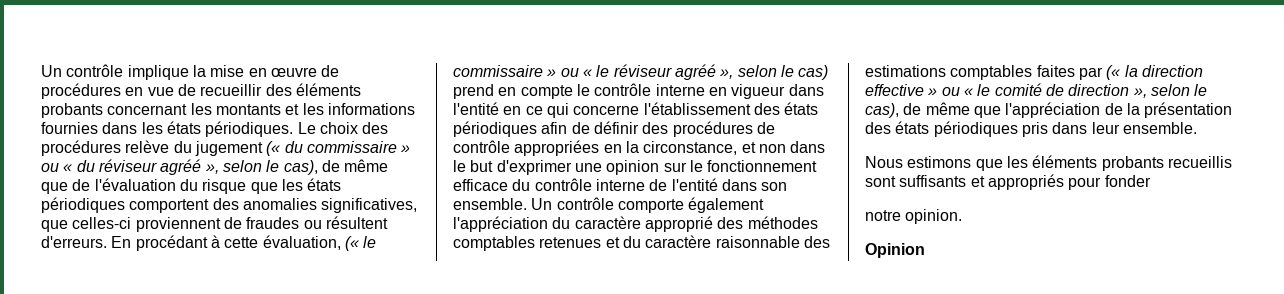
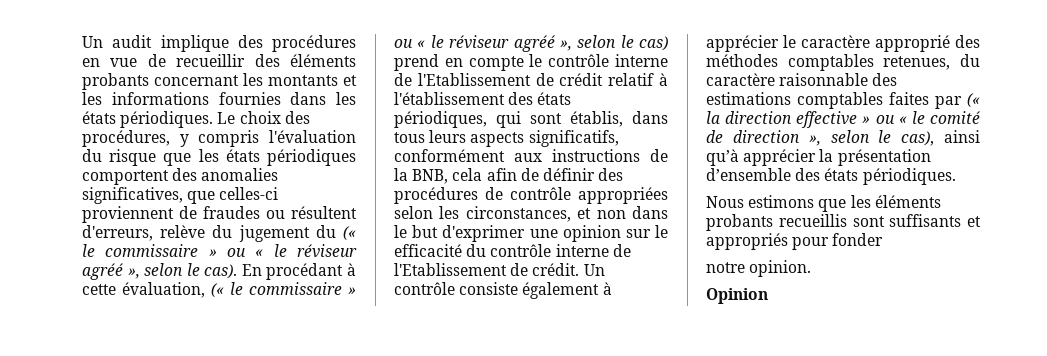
- Un contrôle implique la mise en œuvre de procédures en vue de recueillir des éléments probants concernant les montants et les informations fournies dans les états périodiques.
+ Un audit implique des procédures en vue de recueillir des éléments probants concernant les montants et les informations fournies dans les états périodiques.
- Le choix des procédures relève du jugement (« du commissaire » ou « du réviseur agréé », selon le cas), de même que de l'évaluation du risque que les états périodiques comportent des anomalies significatives, que celles-ci proviennent de fraudes ou résultent d'erreurs.
+ Le choix des procédures, y compris l'évaluation du risque que les états périodiques comportent des anomalies significatives, que celles-ci proviennent de fraudes ou résultent d'erreurs, relève du jugement du (« le commissaire » ou « le réviseur agréé », selon le cas).
- En procédant à cette évaluation, (« le commissaire » ou « le réviseur agréé », selon le cas) prend en compte le contrôle interne en vigueur dans l'entité en ce qui concerne l'établissement des états périodiques afin de définir des procédures de contrôle appropriées en la circonstance, et non dans le but d'exprimer une opinion sur le fonctionnement efficace du contrôle interne de l'entité dans son ensemble. Un contrôle comporte également l'appréciation du caractère approprié des méthodes comptables retenues et du caractère raisonnable des estimations comptables faites par (« la direction effective » ou « le comité de direction », selon le cas), de même que l'appréciation de la présentation des états périodiques pris dans leur ensemble.
+ En procédant à cette évaluation, (« le commissaire » ou « le réviseur agréé », selon le cas) prend en compte le contrôle interne de l'Etablissement de crédit relatif à l'établissement des états périodiques, qui sont établis, dans tous leurs aspects significatifs, conformément aux instructions de la BNB, cela afin de définir des procédures de contrôle appropriées selon les circonstances, et non dans le but d'exprimer une opinion sur le efficacité du contrôle interne de l'Etablissement de crédit. Un contrôle consiste également à apprécier le caractère approprié des méthodes comptables retenues, du caractère raisonnable des estimations comptables faites par (« la direction effective » ou « le comité de direction », selon le cas), ainsi qu’à apprécier la présentation d’ensemble des états périodiques.

